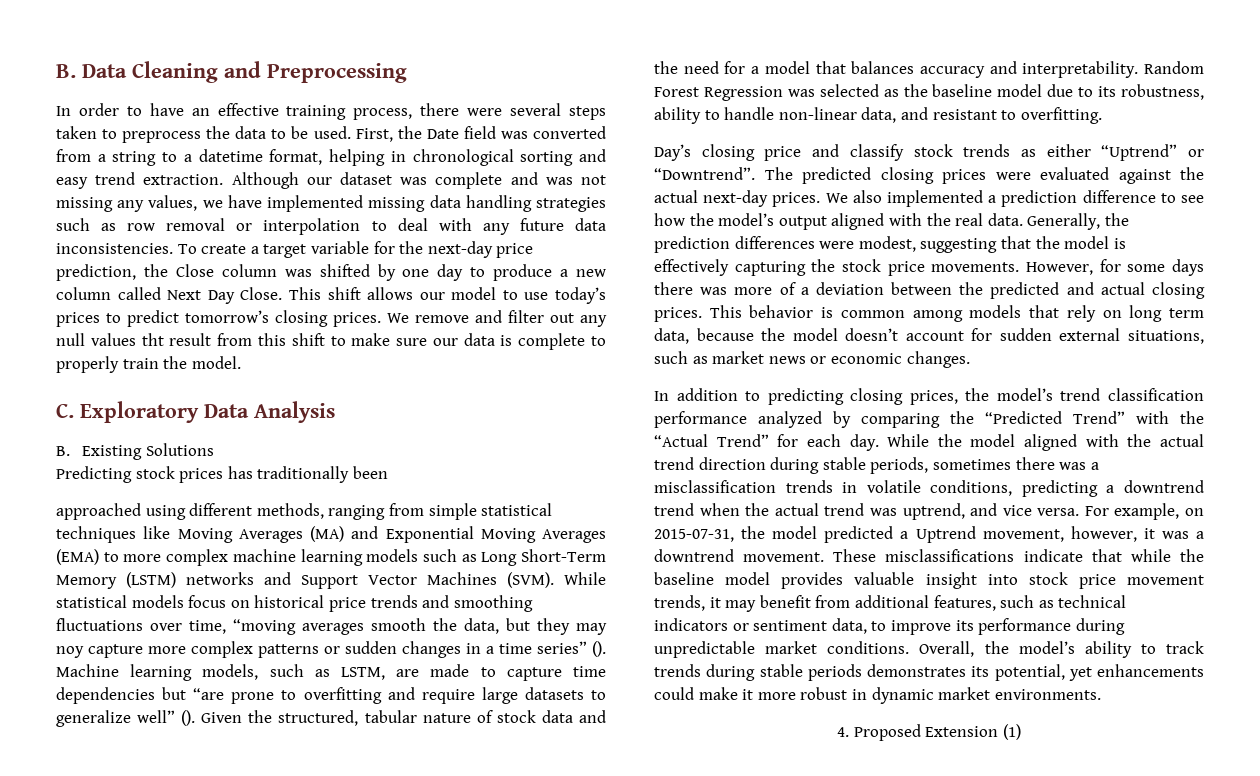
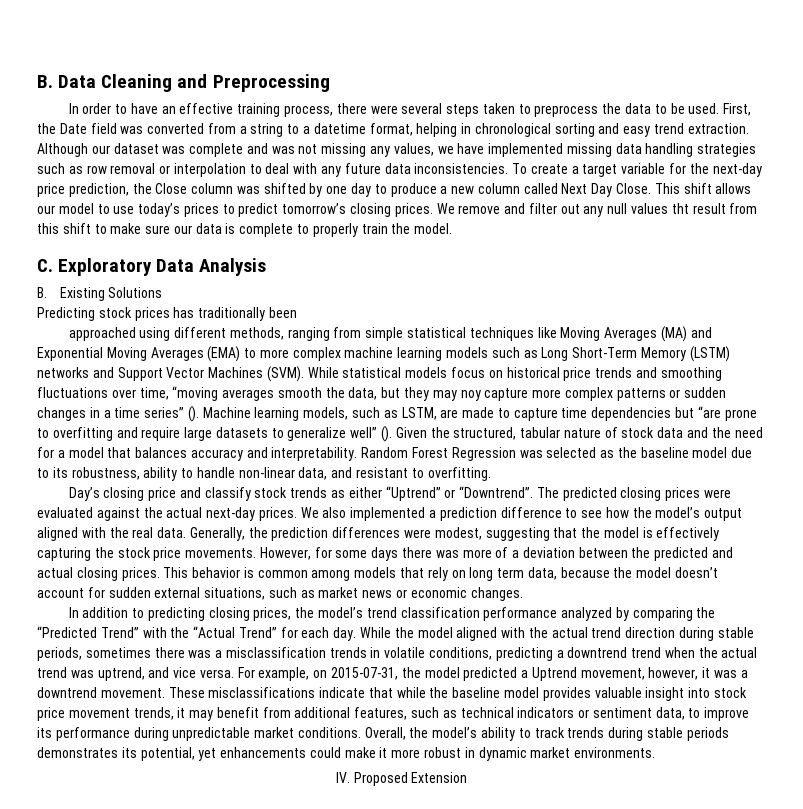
- 4. Proposed Extension (1)
+ IV. Proposed Extension

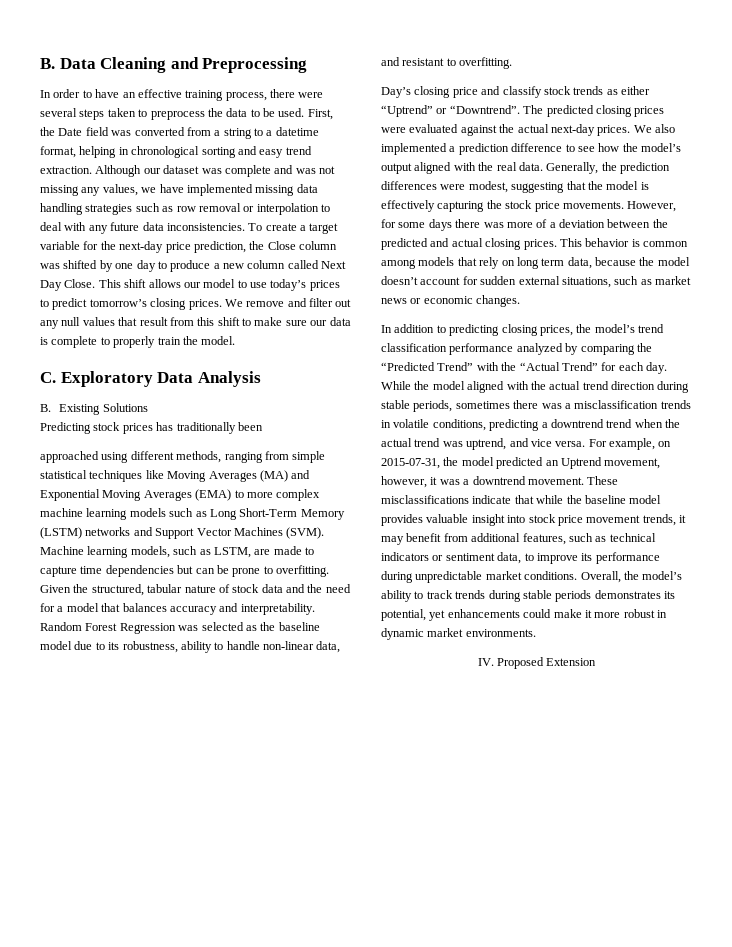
- We remove and filter out any null values tht result from this shift to make sure our data is complete to properly train the model.
+ We remove and filter out any null values that result from this shift to make sure our data is complete to properly train the model.
- While statistical models focus on historical price trends and smoothing fluctuations over time, “moving averages smooth the data, but they may noy capture more complex patterns or sudden changes in a time series” ().
- Machine learning models, such as LSTM, are made to capture time dependencies but “are prone to overfitting and require large datasets to generalize well” ().
+ Machine learning models, such as LSTM, are made to capture time dependencies but can be prone to overfitting.
- For example, on 2015-07-31, the model predicted a Uptrend movement, however, it was a downtrend movement.
+ For example, on 2015-07-31, the model predicted an Uptrend movement, however, it was a downtrend movement.

